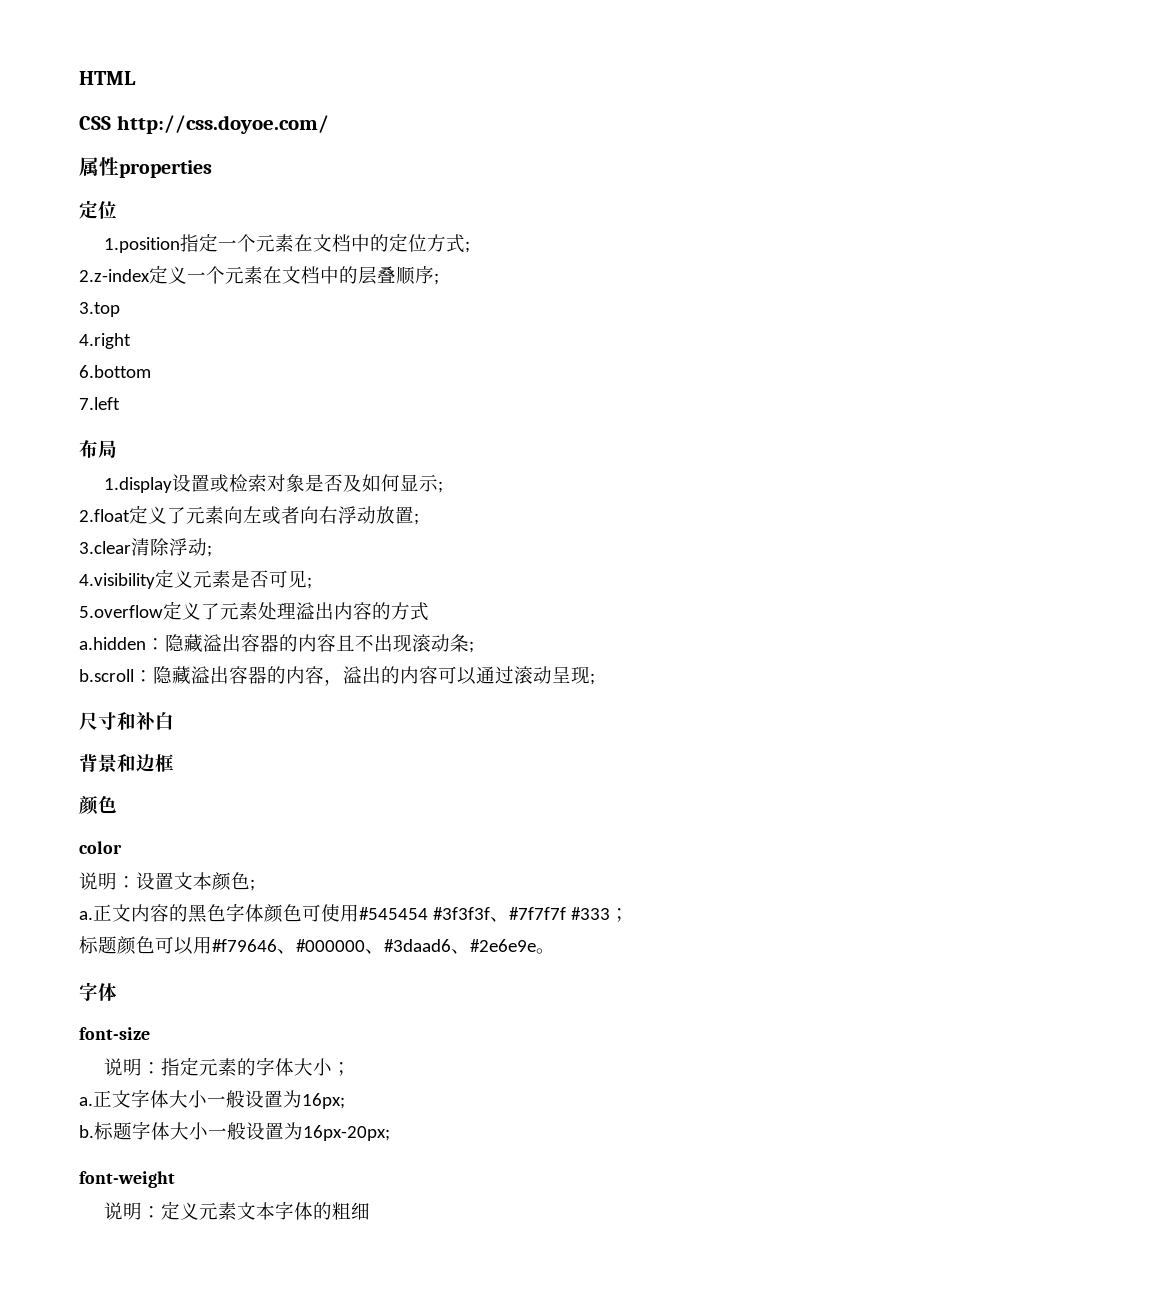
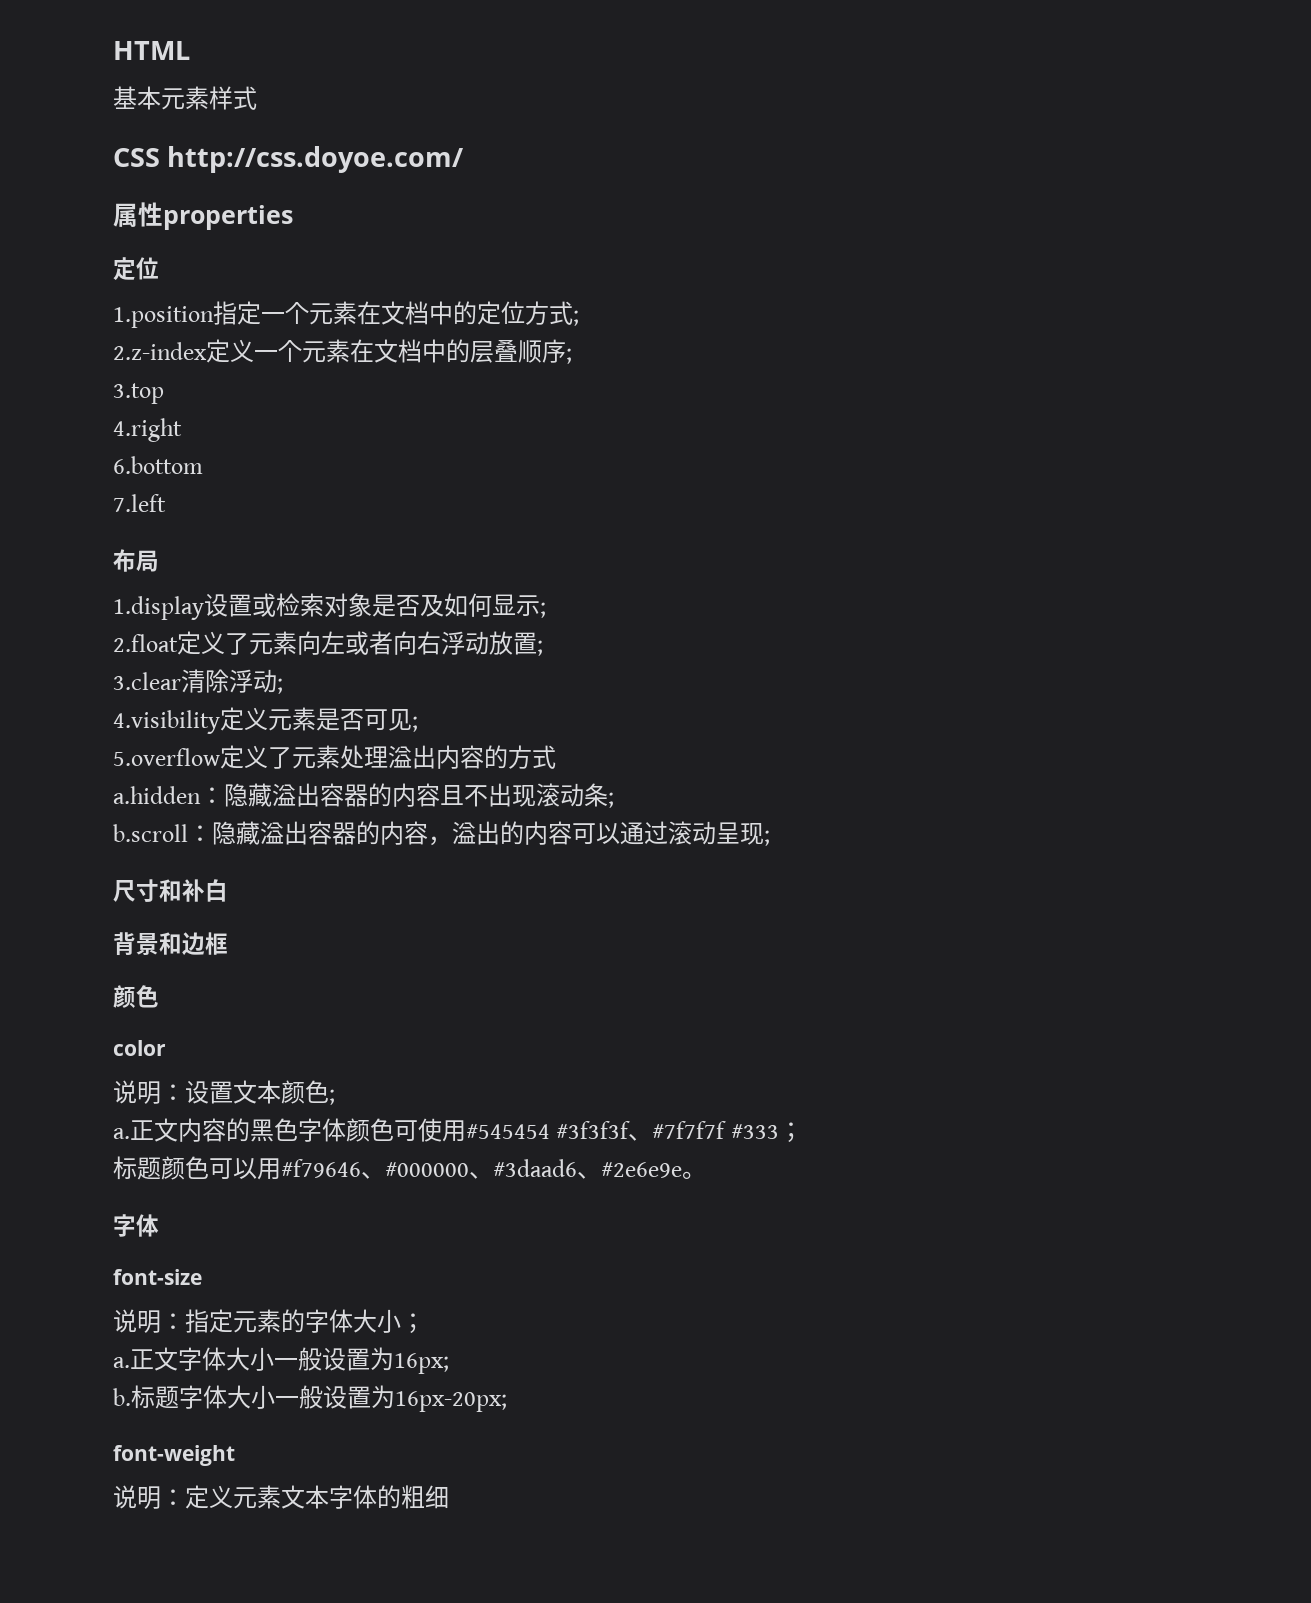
+ 基本元素样式

